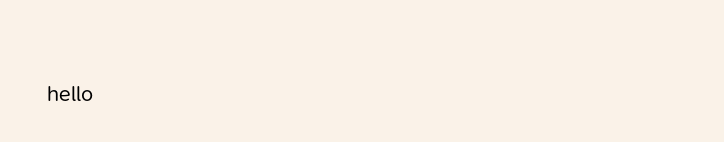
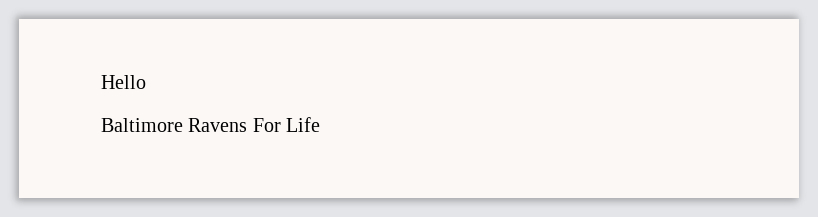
- hello
+ Hello
+ Baltimore Ravens For Life

